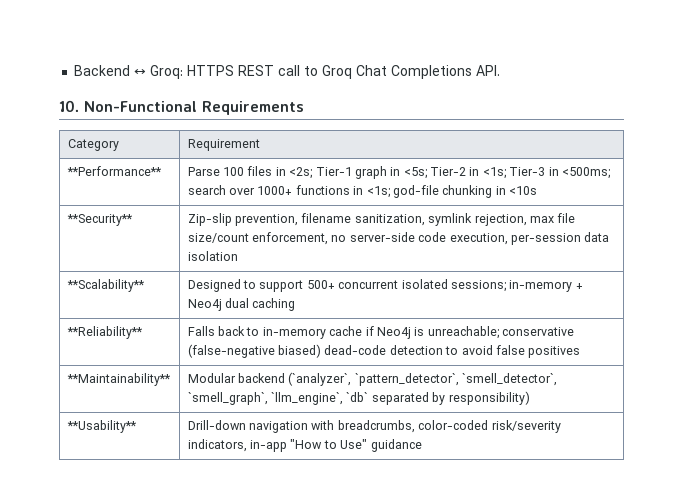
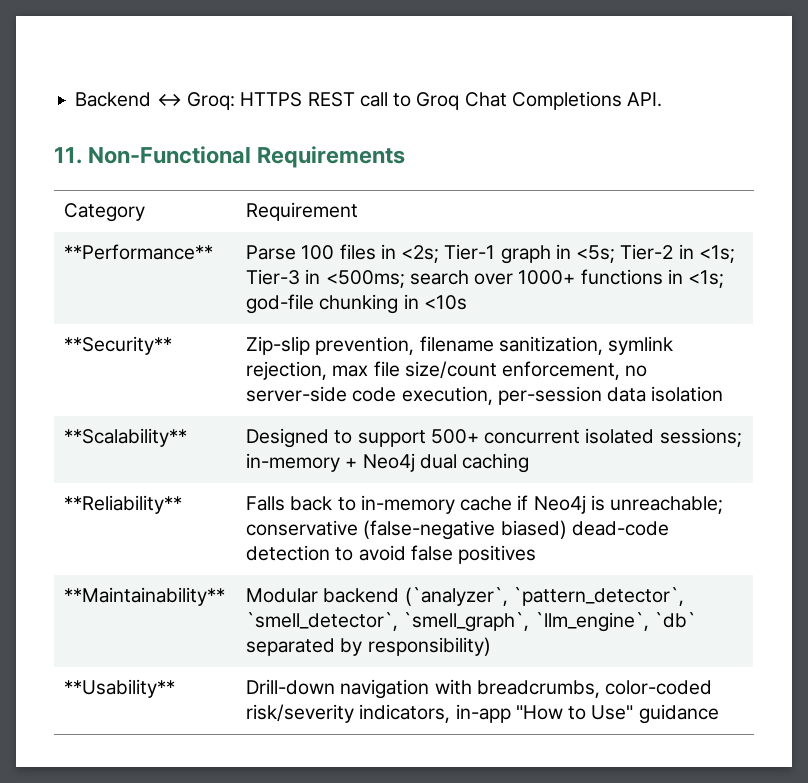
- 10. Non-Functional Requirements
+ 11. Non-Functional Requirements

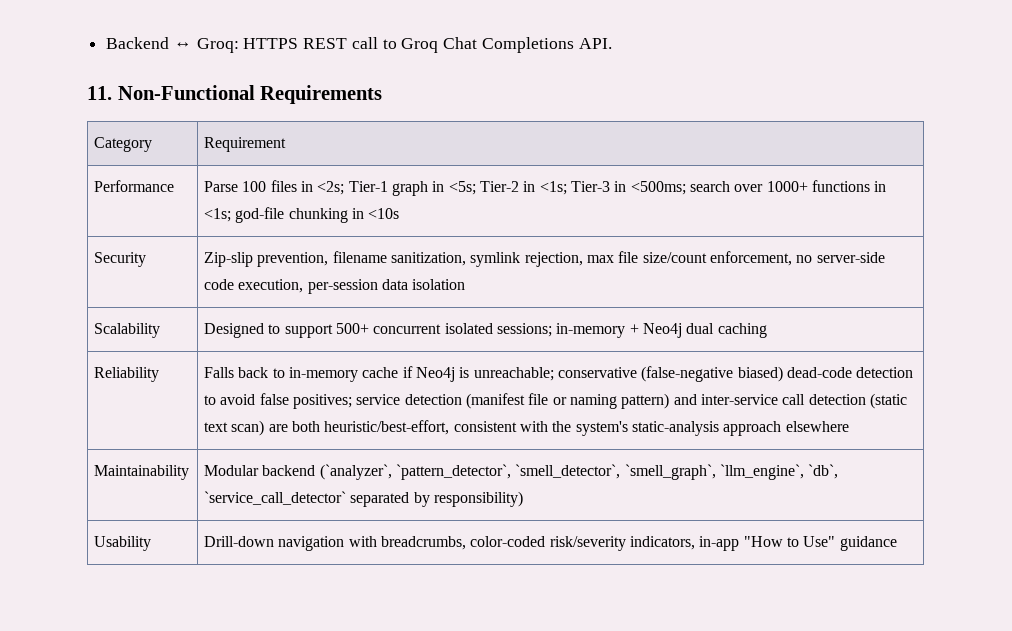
- **Performance** | Parse 100 files in <2s; Tier-1 graph in <5s; Tier-2 in <1s; Tier-3 in <500ms; search over 1000+ functions in <1s; god-file chunking in <10s
+ Performance | Parse 100 files in <2s; Tier-1 graph in <5s; Tier-2 in <1s; Tier-3 in <500ms; search over 1000+ functions in <1s; god-file chunking in <10s
- **Security** | Zip-slip prevention, filename sanitization, symlink rejection, max file size/count enforcement, no server-side code execution, per-session data isolation
+ Security | Zip-slip prevention, filename sanitization, symlink rejection, max file size/count enforcement, no server-side code execution, per-session data isolation
- **Scalability** | Designed to support 500+ concurrent isolated sessions; in-memory + Neo4j dual caching
+ Scalability | Designed to support 500+ concurrent isolated sessions; in-memory + Neo4j dual caching
- **Reliability**
+ Reliability
- Falls back to in-memory cache if Neo4j is unreachable; conservative (false-negative biased) dead-code detection to avoid false positives
- **Maintainability** | Modular backend (`analyzer`, `pattern_detector`, `smell_detector`, `smell_graph`, `llm_engine`, `db` separated by responsibility)
+ Falls back to in-memory cache if Neo4j is unreachable; conservative (false-negative biased) dead-code detection to avoid false positives; service detection (manifest file or naming pattern) and inter-service call detection (static text scan) are both heuristic/best-effort, consistent with the system's static-analysis approach elsewhere
+ Maintainability | Modular backend (`analyzer`, `pattern_detector`, `smell_detector`, `smell_graph`, `llm_engine`, `db`, `service_call_detector` separated by responsibility)
- **Usability** | Drill-down navigation with breadcrumbs, color-coded risk/severity indicators, in-app "How to Use" guidance
+ Usability | Drill-down navigation with breadcrumbs, color-coded risk/severity indicators, in-app "How to Use" guidance

